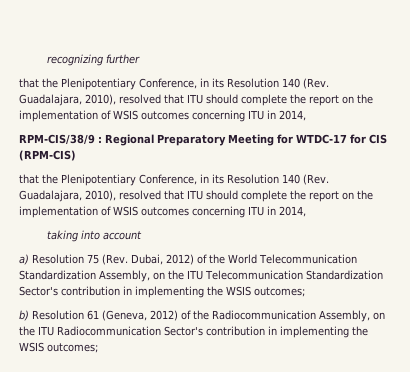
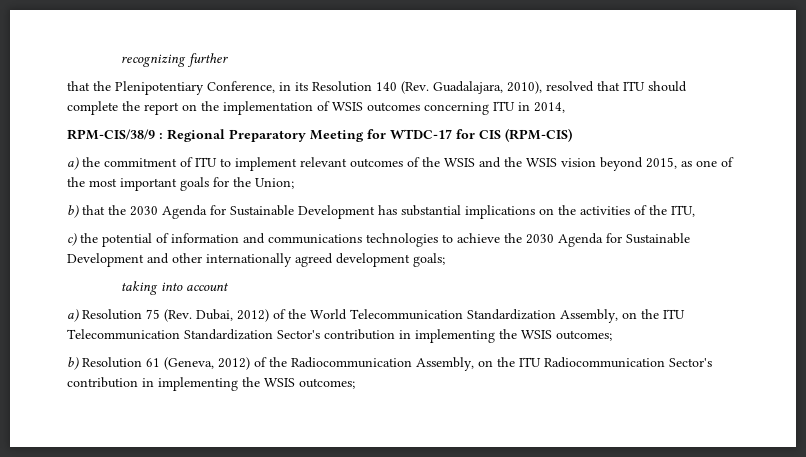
  RPM-CIS/38/9 : Regional Preparatory Meeting for WTDC-17 for CIS (RPM-CIS)
- that the Plenipotentiary Conference, in its Resolution 140 (Rev. Guadalajara, 2010), resolved that ITU should complete the report on the implementation of WSIS outcomes concerning ITU in 2014,
+ a) the commitment of ITU to implement relevant outcomes of the WSIS and the WSIS vision beyond 2015, as one of the most important goals for the Union;
+ b) that the 2030 Agenda for Sustainable Development has substantial implications on the activities of the ITU,
+ c) the potential of information and communications technologies to achieve the 2030 Agenda for Sustainable Development and other internationally agreed development goals;

